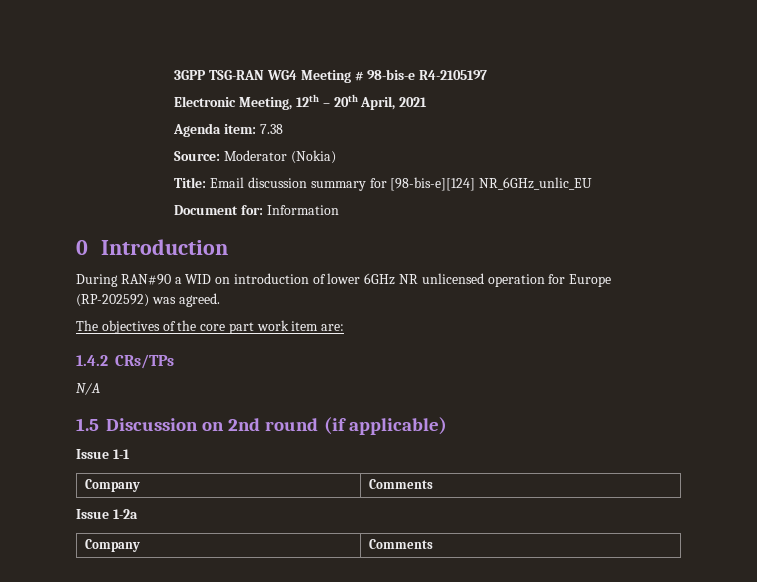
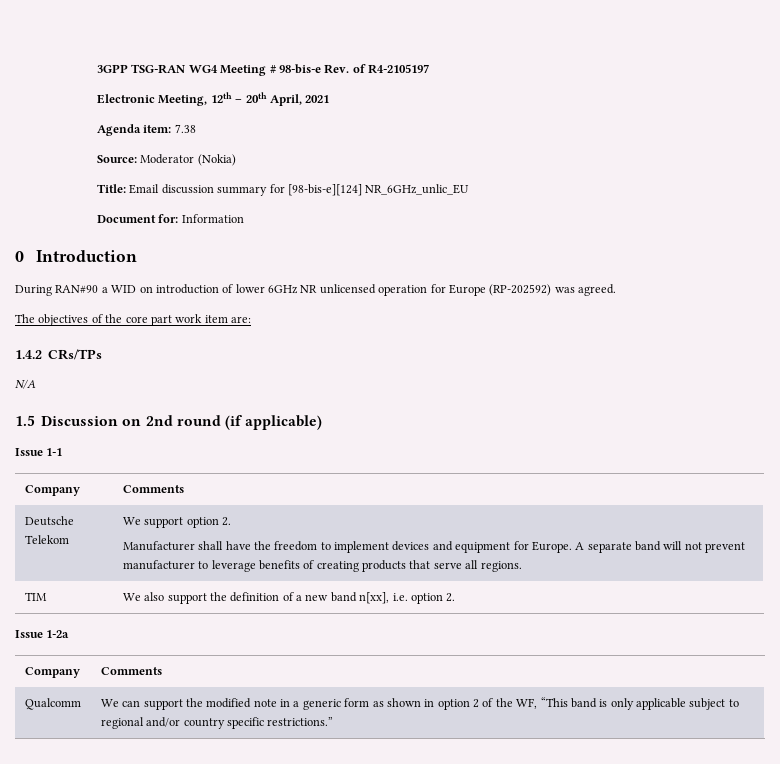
- 3GPP TSG-RAN WG4 Meeting # 98-bis-e R4-2105197
+ 3GPP TSG-RAN WG4 Meeting # 98-bis-e Rev. of R4-2105197
+ Deutsche Telekom | We support option 2.
+ Manufacturer shall have the freedom to implement devices and equipment for Europe. A separate band will not prevent manufacturer to leverage benefits of creating products that serve all regions.
+ TIM | We also support the definition of a new band n[xx], i.e. option 2.
  Issue 1-2a
  Company | Comments
+ Qualcomm | We can support the modified note in a generic form as shown in option 2 of the WF, “This band is only applicable subject to regional and/or country specific restrictions.”

